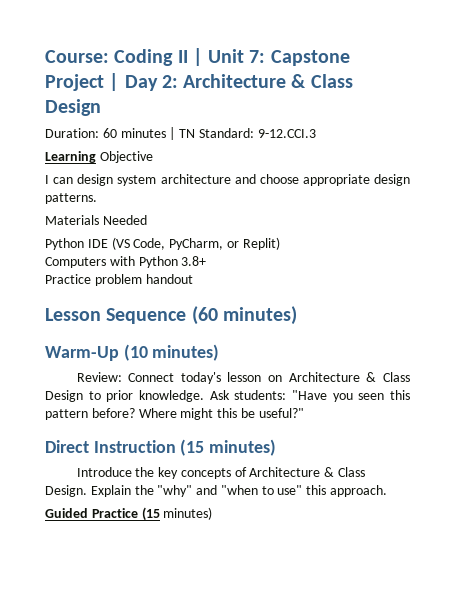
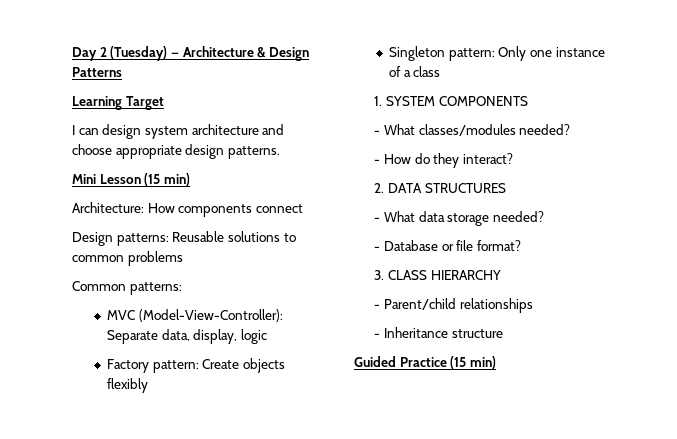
- Course: Coding II | Unit 7: Capstone Project | Day 2: Architecture & Class Design
- Duration: 60 minutes | TN Standard: 9-12.CCI.3
+ Day 2 (Tuesday) — Architecture & Design Patterns
- Learning Objective
+ Learning Target
- Materials Needed
- Python IDE (VS Code, PyCharm, or Replit)
- Computers with Python 3.8+
- Practice problem handout
- Lesson Sequence (60 minutes)
- Warm-Up (10 minutes)
- Review: Connect today's lesson on Architecture & Class Design to prior knowledge. Ask students: "Have you seen this pattern before? Where might this be useful?"
- Direct Instruction (15 minutes)
- Introduce the key concepts of Architecture & Class Design. Explain the "why" and "when to use" this approach.
+ Mini Lesson (15 min)
+ Architecture: How components connect
+ Design patterns: Reusable solutions to common problems
+ Common patterns:
+ MVC (Model-View-Controller): Separate data, display, logic
+ Factory pattern: Create objects flexibly
+ Singleton pattern: Only one instance of a class
+ 1. SYSTEM COMPONENTS
+ - What classes/modules needed?
+ - How do they interact?
+ 2. DATA STRUCTURES
+ - What data storage needed?
+ - Database or file format?
+ 3. CLASS HIERARCHY
+ - Parent/child relationships
+ - Inheritance structure
- Guided Practice (15 minutes)
+ Guided Practice (15 min)

